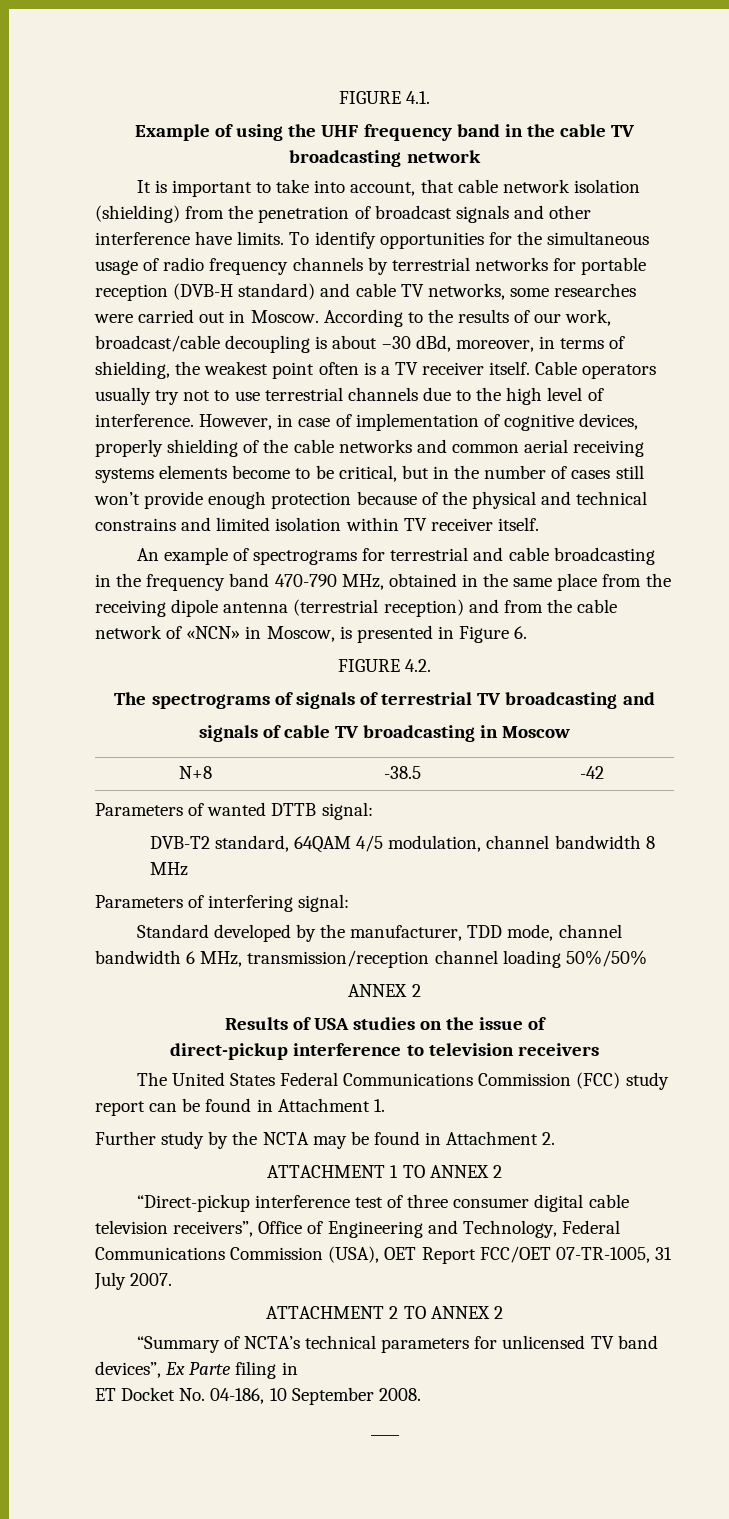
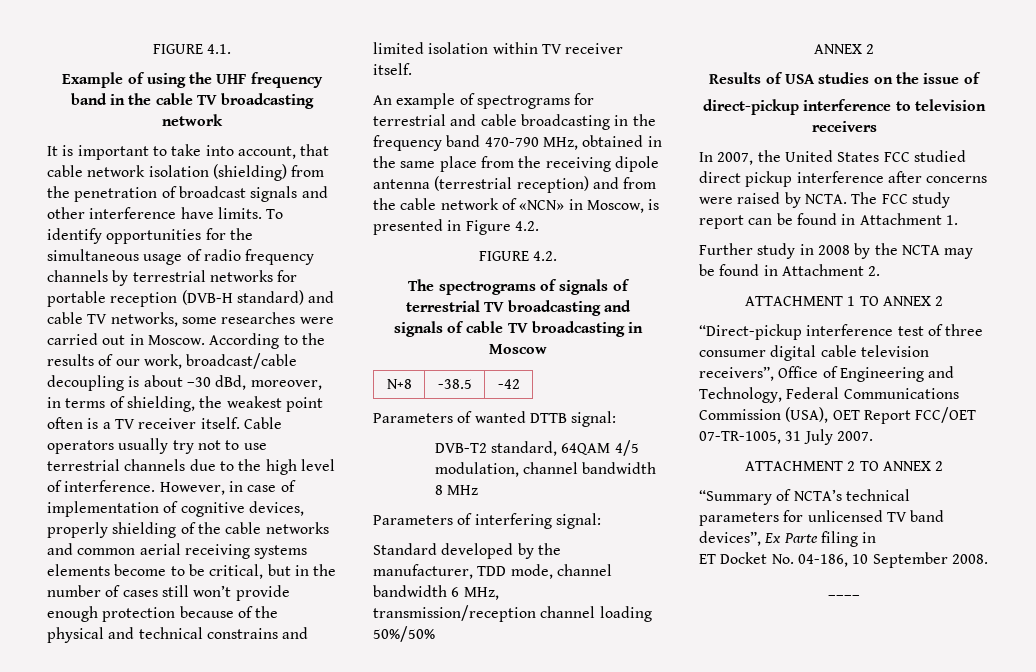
- An example of spectrograms for terrestrial and cable broadcasting in the frequency band 470-790 MHz, obtained in the same place from the receiving dipole antenna (terrestrial reception) and from the cable network of «NCN» in Moscow, is presented in Figure 6.
+ An example of spectrograms for terrestrial and cable broadcasting in the frequency band 470-790 MHz, obtained in the same place from the receiving dipole antenna (terrestrial reception) and from the cable network of «NCN» in Moscow, is presented in Figure 4.2.
- The United States Federal Communications Commission (FCC) study report can be found in Attachment 1.
+ In 2007, the United States FCC studied direct pickup interference after concerns were raised by NCTA. The FCC study report can be found in Attachment 1.
- Further study by the NCTA may be found in Attachment 2.
+ Further study in 2008 by the NCTA may be found in Attachment 2.

